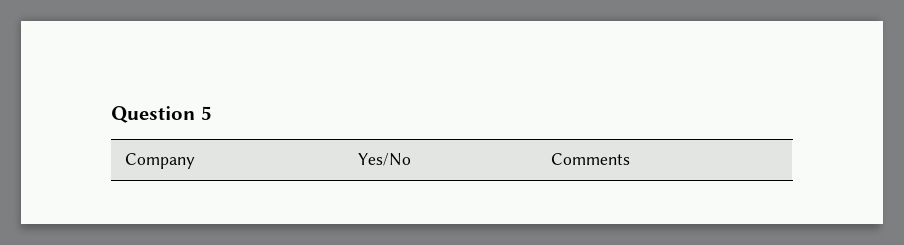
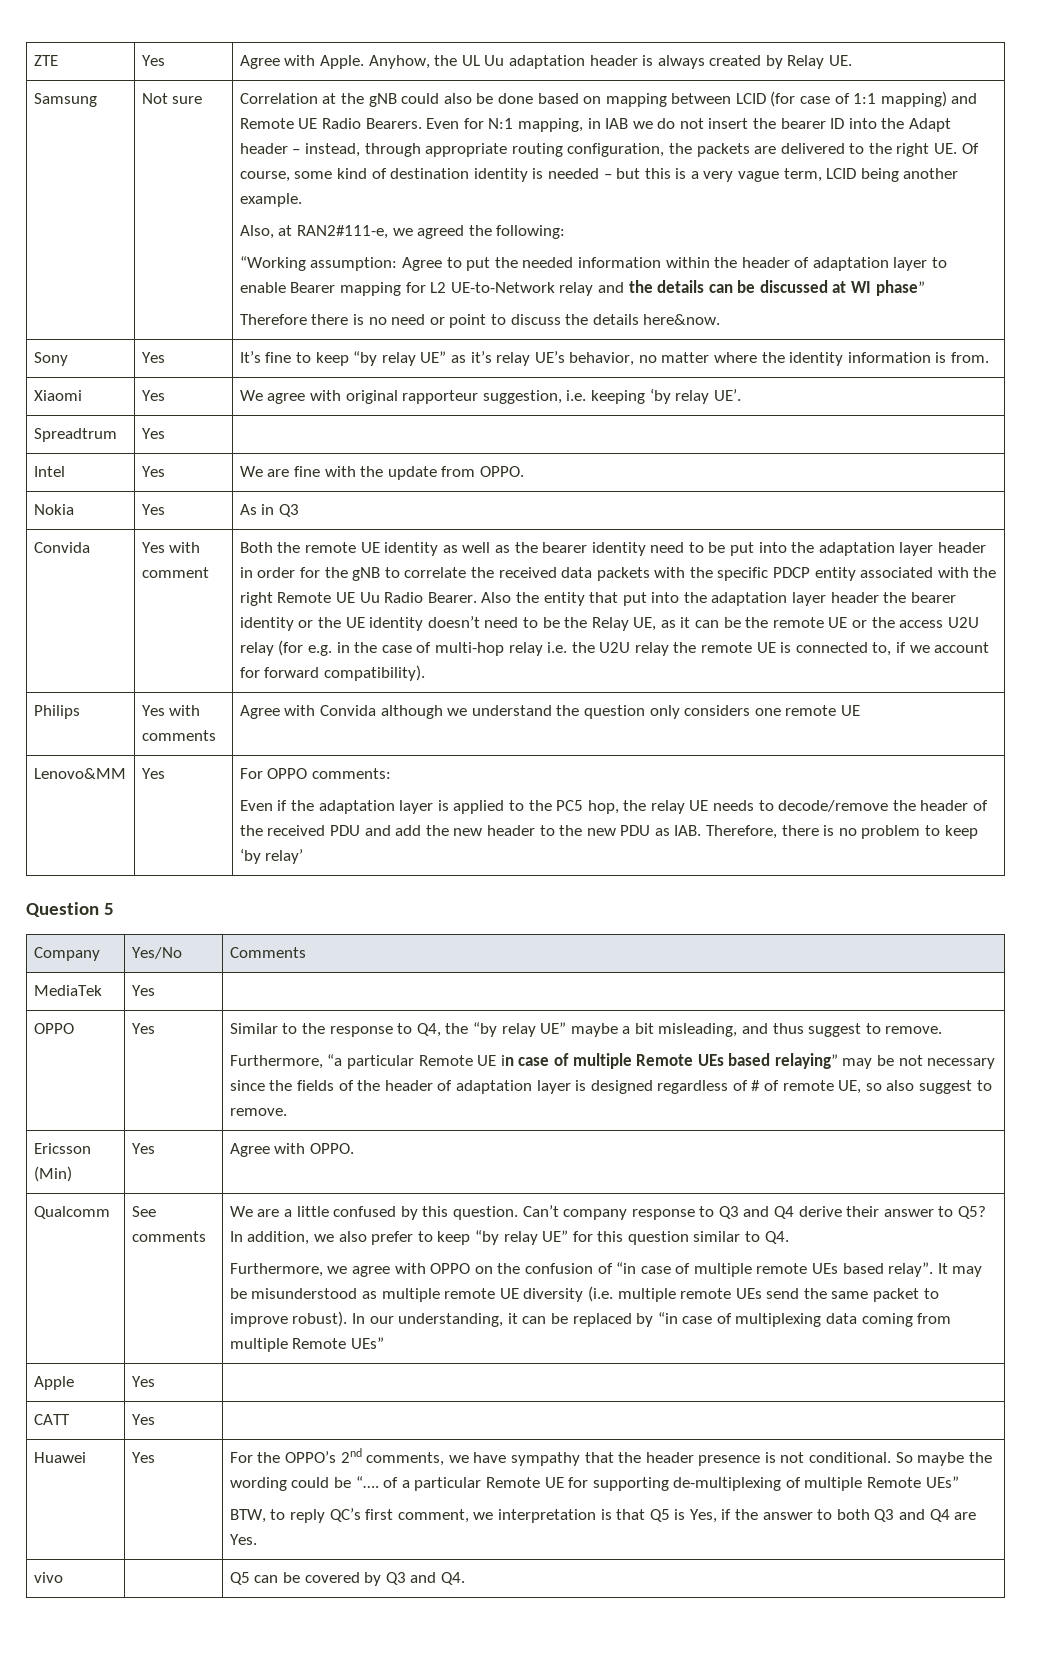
+ ZTE | Yes | Agree with Apple. Anyhow, the UL Uu adaptation header is always created by Relay UE.
+ Samsung | Not sure | Correlation at the gNB could also be done based on mapping between LCID (for case of 1:1 mapping) and Remote UE Radio Bearers. Even for N:1 mapping, in IAB we do not insert the bearer ID into the Adapt header – instead, through appropriate routing configuration, the packets are delivered to the right UE. Of course, some kind of destination identity is needed – but this is a very vague term, LCID being another example.
+ Also, at RAN2#111-e, we agreed the following:
+ “Working assumption: Agree to put the needed information within the header of adaptation layer to enable Bearer mapping for L2 UE-to-Network relay and the details can be discussed at WI phase”
+ Therefore there is no need or point to discuss the details here&now.
+ Sony | Yes | It’s fine to keep “by relay UE” as it’s relay UE’s behavior, no matter where the identity information is from.
+ Xiaomi | Yes | We agree with original rapporteur suggestion, i.e. keeping ‘by relay UE’.
+ Spreadtrum | Yes |
+ Intel | Yes | We are fine with the update from OPPO.
+ Nokia | Yes | As in Q3
+ Convida | Yes with comment | Both the remote UE identity as well as the bearer identity need to be put into the adaptation layer header in order for the gNB to correlate the received data packets with the specific PDCP entity associated with the right Remote UE Uu Radio Bearer. Also the entity that put into the adaptation layer header the bearer identity or the UE identity doesn’t need to be the Relay UE, as it can be the remote UE or the access U2U relay (for e.g. in the case of multi-hop relay i.e. the U2U relay the remote UE is connected to, if we account for forward compatibility).
+ Philips | Yes with comments | Agree with Convida although we understand the question only considers one remote UE
+ Lenovo&MM | Yes | For OPPO comments:
+ Even if the adaptation layer is applied to the PC5 hop, the relay UE needs to decode/remove the header of the received PDU and add the new header to the new PDU as IAB. Therefore, there is no problem to keep ‘by relay’
+ MediaTek | Yes |
+ OPPO | Yes | Similar to the response to Q4, the “by relay UE” maybe a bit misleading, and thus suggest to remove.
+ Furthermore, “a particular Remote UE in case of multiple Remote UEs based relaying” may be not necessary since the fields of the header of adaptation layer is designed regardless of # of remote UE, so also suggest to remove.
+ Ericsson (Min) | Yes | Agree with OPPO.
+ Qualcomm | See comments | We are a little confused by this question. Can’t company response to Q3 and Q4 derive their answer to Q5? In addition, we also prefer to keep “by relay UE” for this question similar to Q4.
+ Furthermore, we agree with OPPO on the confusion of “in case of multiple remote UEs based relay”. It may be misunderstood as multiple remote UE diversity (i.e. multiple remote UEs send the same packet to improve robust). In our understanding, it can be replaced by “in case of multiplexing data coming from multiple Remote UEs”
+ Apple | Yes |
+ CATT | Yes |
+ Huawei | Yes | For the OPPO’s 2nd comments, we have sympathy that the header presence is not conditional. So maybe the wording could be “…. of a particular Remote UE for supporting de-multiplexing of multiple Remote UEs”
+ BTW, to reply QC’s first comment, we interpretation is that Q5 is Yes, if the answer to both Q3 and Q4 are Yes.
+ vivo | | Q5 can be covered by Q3 and Q4.

